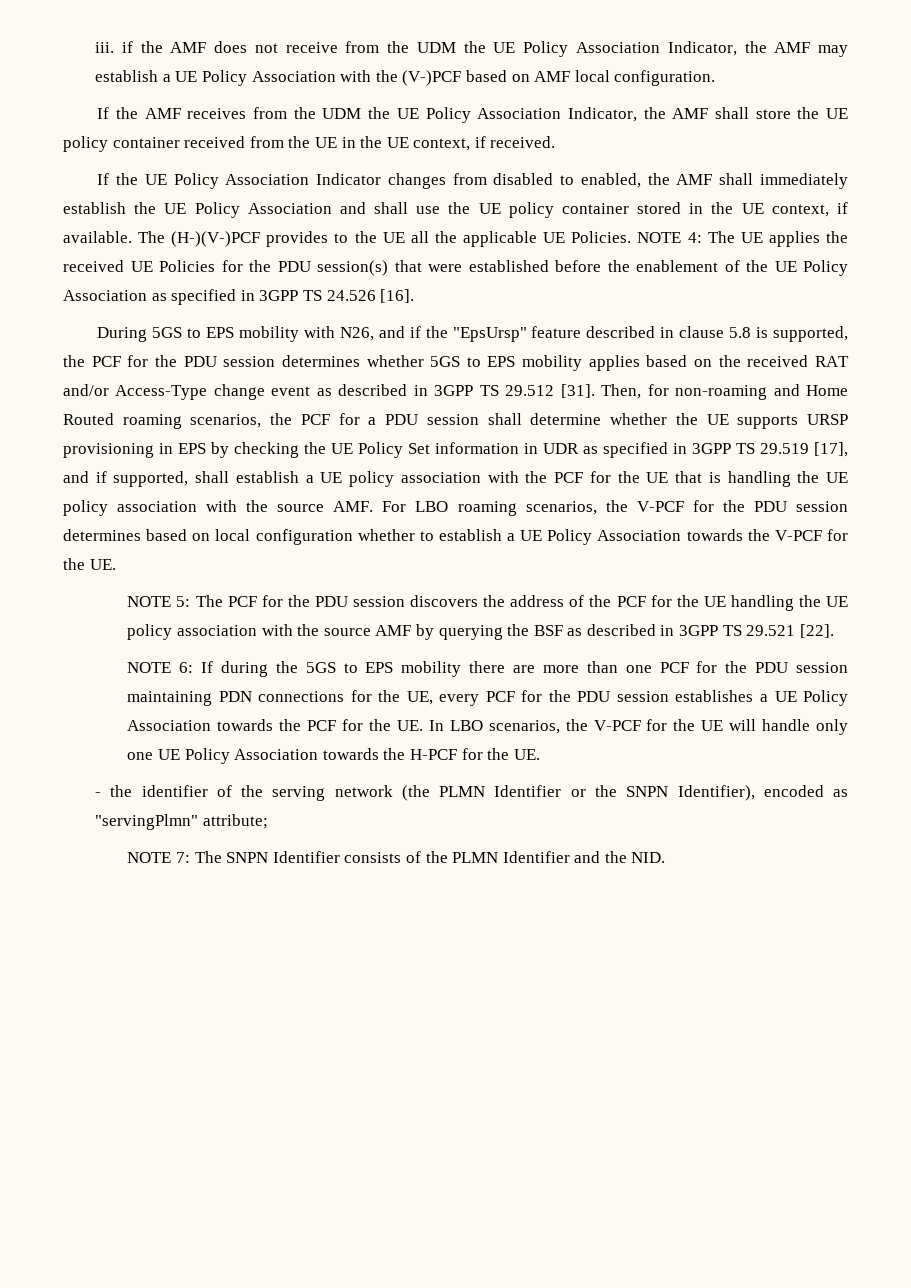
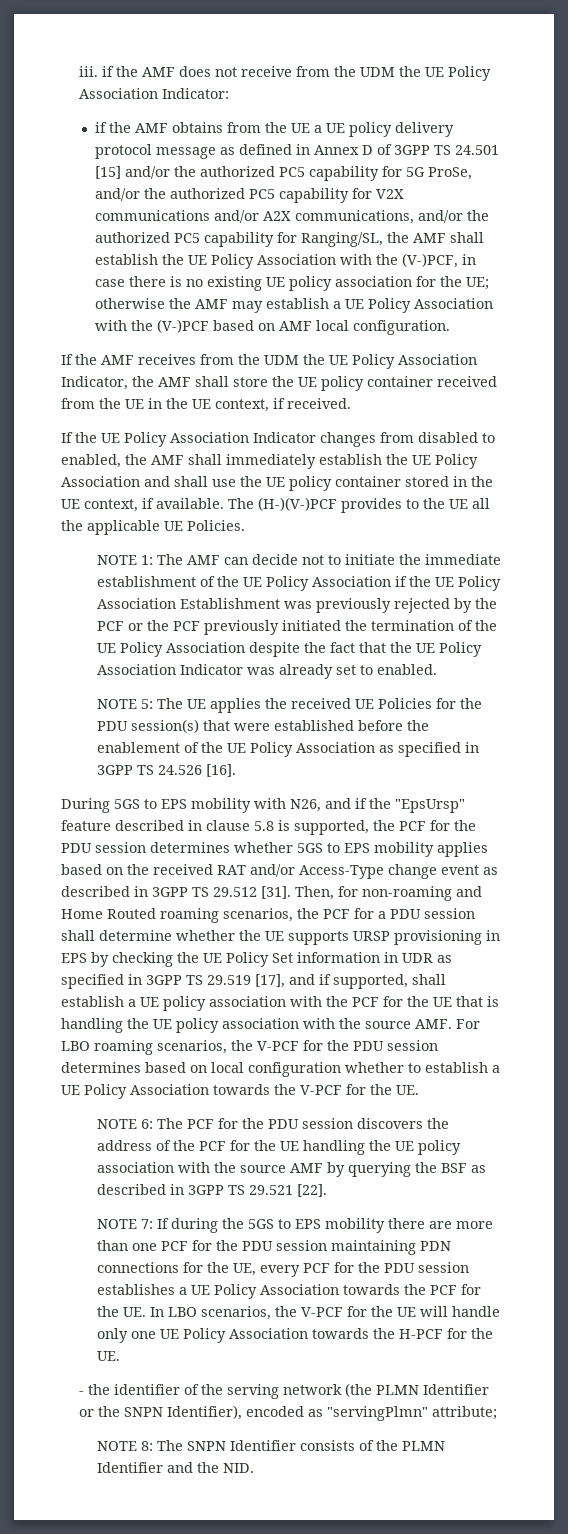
- iii. if the AMF does not receive from the UDM the UE Policy Association Indicator, the AMF may establish a UE Policy Association with the (V-)PCF based on AMF local configuration.
+ iii. if the AMF does not receive from the UDM the UE Policy Association Indicator:
+ if the AMF obtains from the UE a UE policy delivery protocol message as defined in Annex D of 3GPP TS 24.501 [15] and/or the authorized PC5 capability for 5G ProSe, and/or the authorized PC5 capability for V2X communications and/or A2X communications, and/or the authorized PC5 capability for Ranging/SL, the AMF shall establish the UE Policy Association with the (V-)PCF, in case there is no existing UE policy association for the UE; otherwise the AMF may establish a UE Policy Association with the (V-)PCF based on AMF local configuration.
- The (H-)(V-)PCF provides to the UE all the applicable UE Policies. NOTE 4: The UE applies the received UE Policies for the PDU session(s) that were established before the enablement of the UE Policy Association as specified in 3GPP TS 24.526 [16].
+ The (H-)(V-)PCF provides to the UE all the applicable UE Policies.
+ NOTE 1: The AMF can decide not to initiate the immediate establishment of the UE Policy Association if the UE Policy Association Establishment was previously rejected by the PCF or the PCF previously initiated the termination of the UE Policy Association despite the fact that the UE Policy Association Indicator was already set to enabled.
+ NOTE 5: The UE applies the received UE Policies for the PDU session(s) that were established before the enablement of the UE Policy Association as specified in 3GPP TS 24.526 [16].
- NOTE 5: The PCF for the PDU session discovers the address of the PCF for the UE handling the UE policy association with the source AMF by querying the BSF as described in 3GPP TS 29.521 [22].
+ NOTE 6: The PCF for the PDU session discovers the address of the PCF for the UE handling the UE policy association with the source AMF by querying the BSF as described in 3GPP TS 29.521 [22].
- NOTE 6:
+ NOTE 7:
- NOTE 7: The SNPN Identifier consists of the PLMN Identifier and the NID.
+ NOTE 8: The SNPN Identifier consists of the PLMN Identifier and the NID.

